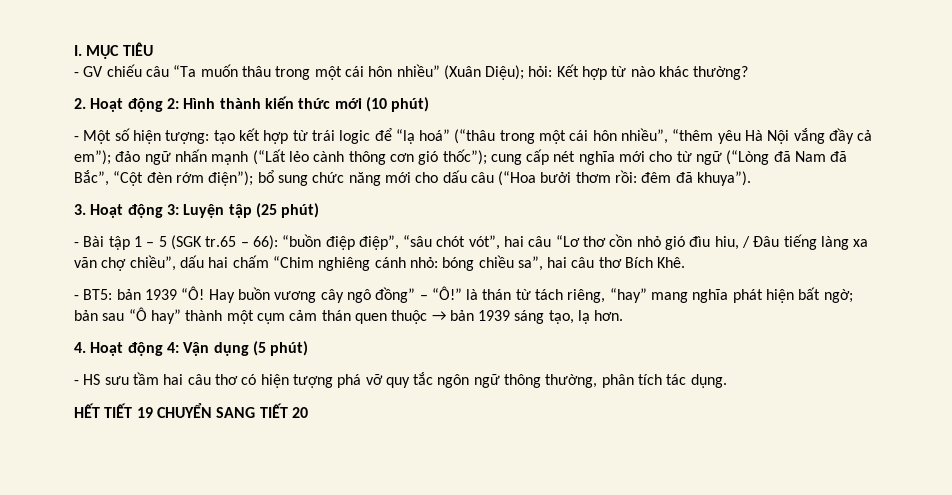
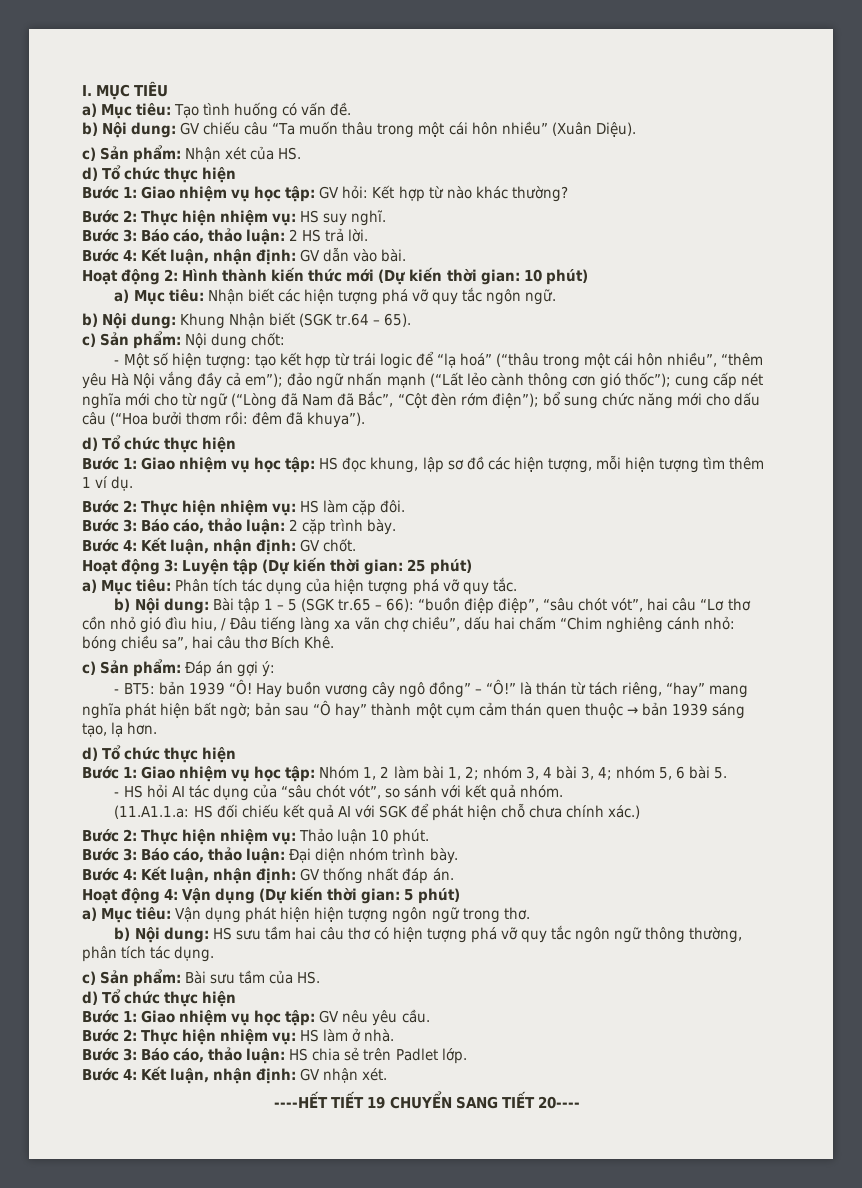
- - GV chiếu câu “Ta muốn thâu trong một cái hôn nhiều” (Xuân Diệu); hỏi: Kết hợp từ nào khác thường?
+ a) Mục tiêu: Tạo tình huống có vấn đề.
+ b) Nội dung: GV chiếu câu “Ta muốn thâu trong một cái hôn nhiều” (Xuân Diệu).
+ c) Sản phẩm: Nhận xét của HS.
+ d) Tổ chức thực hiện
+ Bước 1: Giao nhiệm vụ học tập: GV hỏi: Kết hợp từ nào khác thường?
- 2. Hoạt động 2: Hình thành kiến thức mới (10 phút)
+ Bước 2: Thực hiện nhiệm vụ: HS suy nghĩ.
+ Bước 3: Báo cáo, thảo luận: 2 HS trả lời.
+ Bước 4: Kết luận, nhận định: GV dẫn vào bài.
+ Hoạt động 2: Hình thành kiến thức mới (Dự kiến thời gian: 10 phút)
+ a) Mục tiêu: Nhận biết các hiện tượng phá vỡ quy tắc ngôn ngữ.
+ b) Nội dung: Khung Nhận biết (SGK tr.64 – 65).
+ c) Sản phẩm: Nội dung chốt:
  đêm đã khuya”).
- 3. Hoạt động 3:
+ d) Tổ chức thực hiện
+ Bước 1: Giao nhiệm vụ học tập: HS đọc khung, lập sơ đồ các hiện tượng, mỗi hiện tượng tìm thêm 1 ví dụ.
+ Bước 2: Thực hiện nhiệm vụ: HS làm cặp đôi.
+ Bước 3: Báo cáo, thảo luận: 2 cặp trình bày.
+ Bước 4: Kết luận, nhận định: GV chốt.
+ Hoạt động 3:
- Luyện tập (25 phút)
- - Bài tập 1 – 5 (SGK tr.65 – 66):
+ Luyện tập (Dự kiến thời gian: 25 phút)
+ a) Mục tiêu: Phân tích tác dụng của hiện tượng phá vỡ quy tắc.
+ b) Nội dung: Bài tập 1 – 5 (SGK tr.65 – 66):
+ c) Sản phẩm: Đáp án gợi ý:
  bản sau “Ô hay” thành một cụm cảm thán quen thuộc → bản 1939 sáng tạo, lạ hơn.
- 4. Hoạt động 4:
+ d) Tổ chức thực hiện
+ Bước 1: Giao nhiệm vụ học tập: Nhóm 1, 2 làm bài 1, 2; nhóm 3, 4 bài 3, 4; nhóm 5, 6 bài 5.
+ - HS hỏi AI tác dụng của “sâu chót vót”, so sánh với kết quả nhóm.
+ (11.A1.1.a: HS đối chiếu kết quả AI với SGK để phát hiện chỗ chưa chính xác.)
+ Bước 2: Thực hiện nhiệm vụ: Thảo luận 10 phút.
+ Bước 3: Báo cáo, thảo luận: Đại diện nhóm trình bày.
+ Bước 4: Kết luận, nhận định: GV thống nhất đáp án.
+ Hoạt động 4:
- Vận dụng (5 phút)
- - HS sưu tầm hai câu thơ có hiện tượng phá vỡ quy tắc ngôn ngữ thông thường, phân tích tác dụng.
+ Vận dụng (Dự kiến thời gian: 5 phút)
+ a) Mục tiêu: Vận dụng phát hiện hiện tượng ngôn ngữ trong thơ.
+ b) Nội dung: HS sưu tầm hai câu thơ có hiện tượng phá vỡ quy tắc ngôn ngữ thông thường, phân tích tác dụng.
- HẾT TIẾT 19 CHUYỂN SANG TIẾT 20
+ c) Sản phẩm: Bài sưu tầm của HS.
+ d) Tổ chức thực hiện
+ Bước 1: Giao nhiệm vụ học tập: GV nêu yêu cầu.
+ Bước 2: Thực hiện nhiệm vụ: HS làm ở nhà.
+ Bước 3: Báo cáo, thảo luận: HS chia sẻ trên Padlet lớp.
+ Bước 4: Kết luận, nhận định: GV nhận xét.
+ ----HẾT TIẾT 19 CHUYỂN SANG TIẾT 20----

